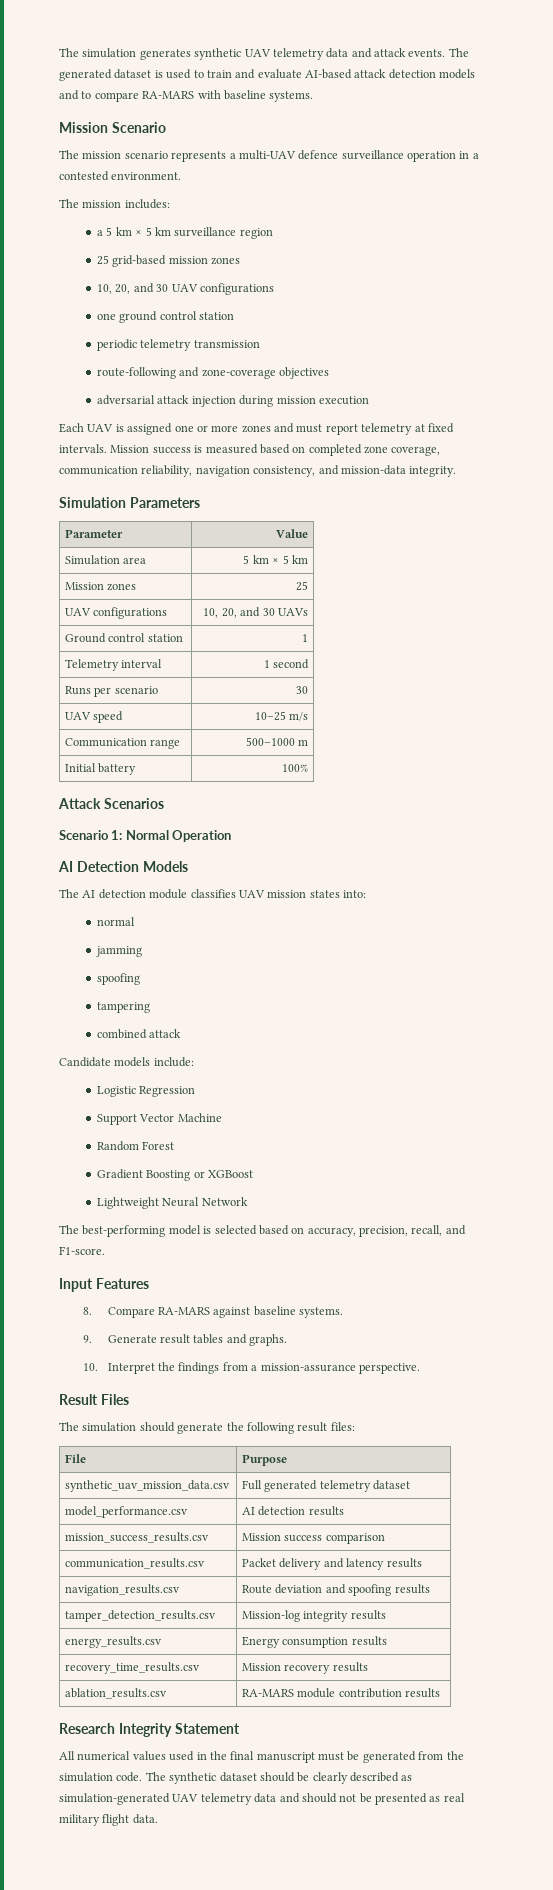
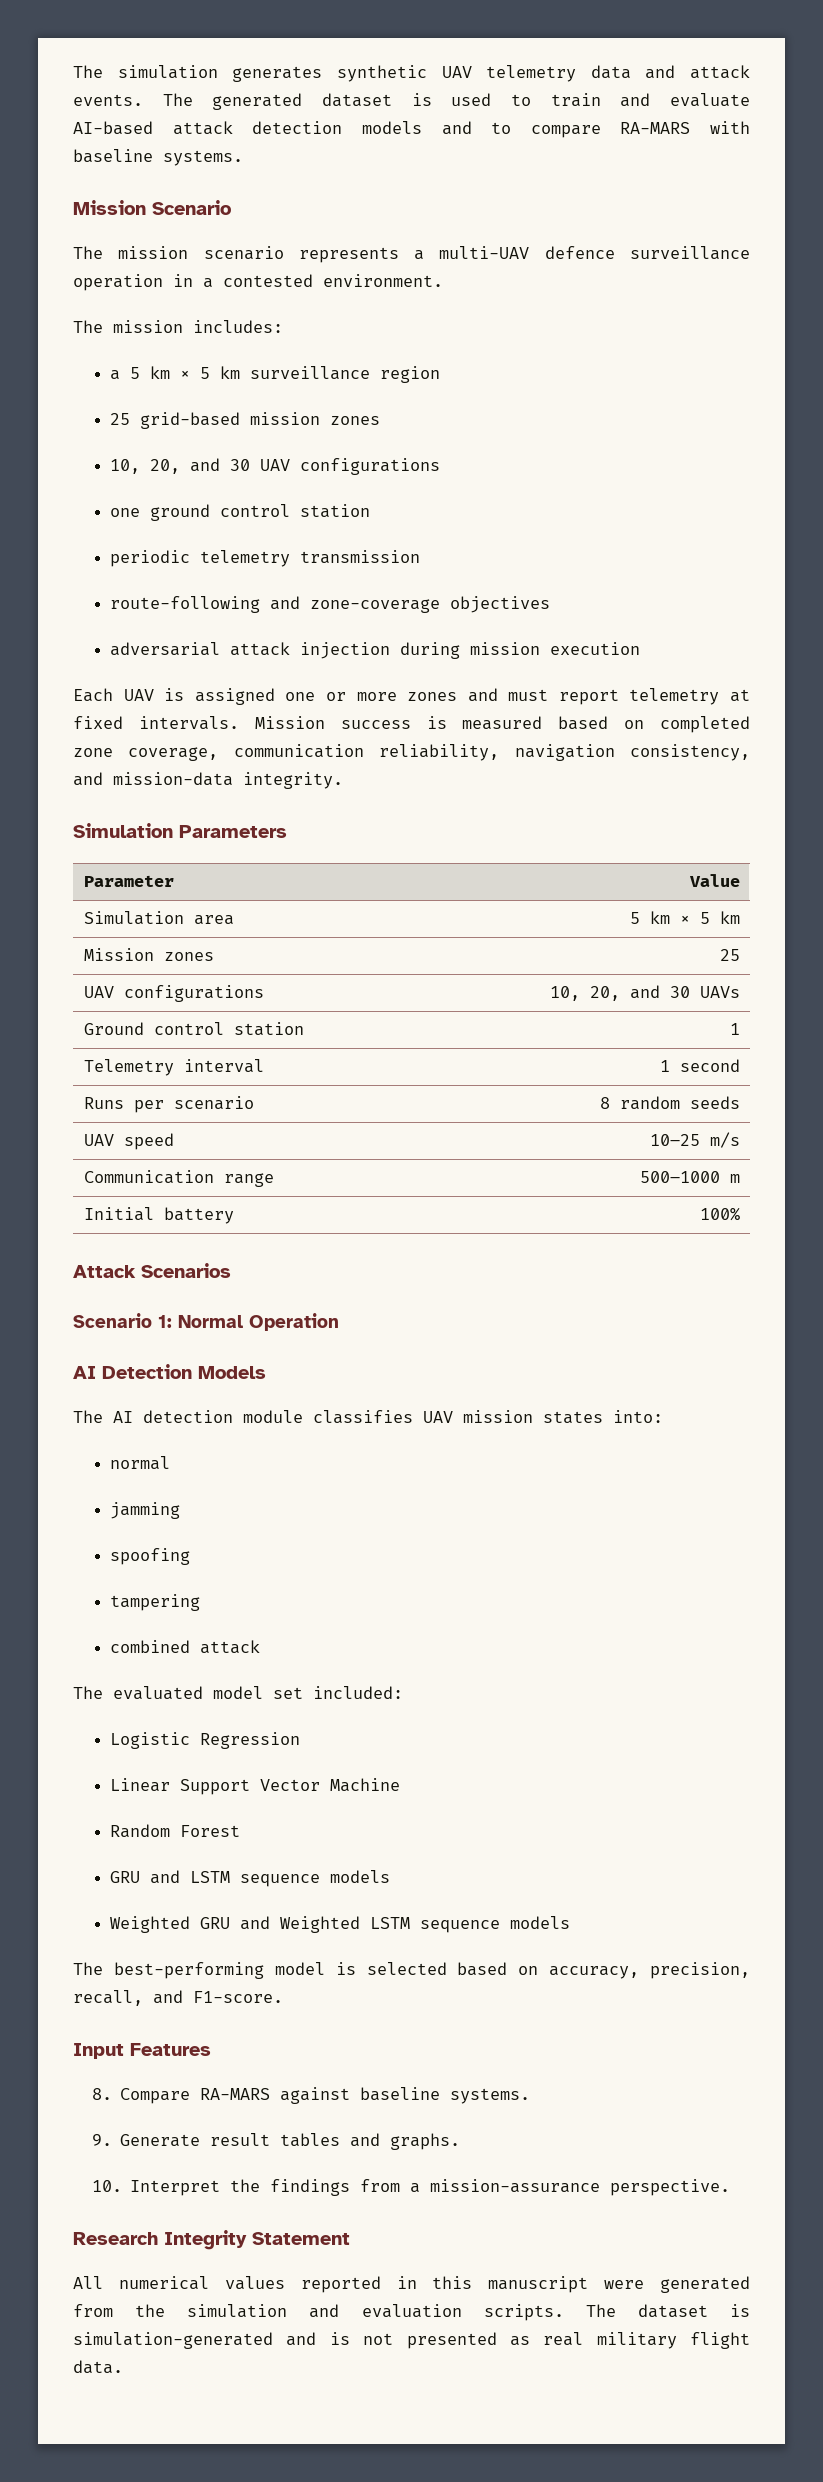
- Runs per scenario | 30
+ Runs per scenario | 8 random seeds
- Candidate models include:
+ The evaluated model set included:
- Support Vector Machine
+ Linear Support Vector Machine
- Gradient Boosting or XGBoost
- Lightweight Neural Network
+ GRU and LSTM sequence models
+ Weighted GRU and Weighted LSTM sequence models
- Result Files
- The simulation should generate the following result files:
- File | Purpose
- synthetic_uav_mission_data.csv | Full generated telemetry dataset
- model_performance.csv | AI detection results
- mission_success_results.csv | Mission success comparison
- communication_results.csv | Packet delivery and latency results
- navigation_results.csv | Route deviation and spoofing results
- tamper_detection_results.csv | Mission-log integrity results
- energy_results.csv | Energy consumption results
- recovery_time_results.csv | Mission recovery results
- ablation_results.csv | RA-MARS module contribution results
- All numerical values used in the final manuscript must be generated from the simulation code. The synthetic dataset should be clearly described as simulation-generated UAV telemetry data and should not be presented as real military flight data.
+ All numerical values reported in this manuscript were generated from the simulation and evaluation scripts. The dataset is simulation-generated and is not presented as real military flight data.

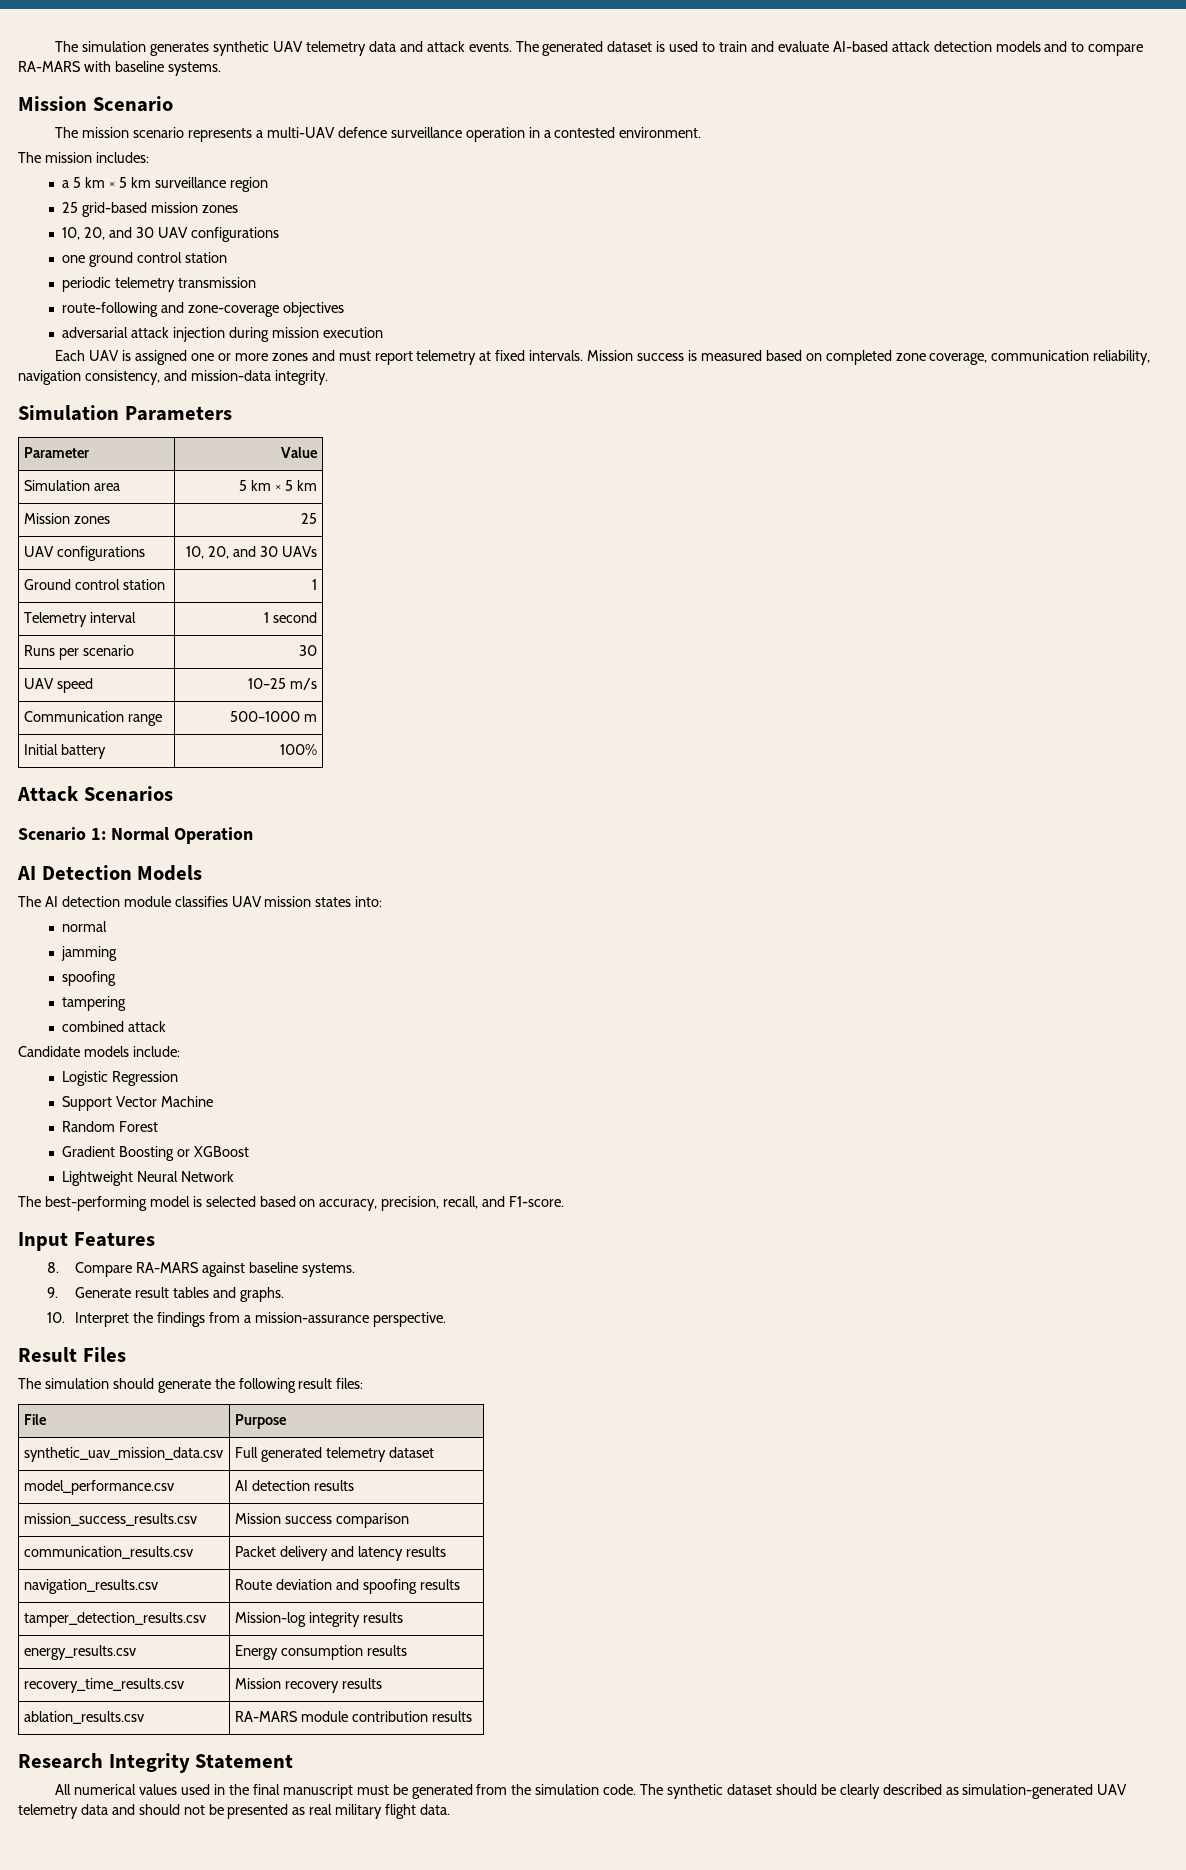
- Runs per scenario | 8 random seeds
+ Runs per scenario | 30
- The evaluated model set included:
+ Candidate models include:
- Linear Support Vector Machine
+ Support Vector Machine
- GRU and LSTM sequence models
- Weighted GRU and Weighted LSTM sequence models
+ Gradient Boosting or XGBoost
+ Lightweight Neural Network
+ Result Files
+ The simulation should generate the following result files:
+ File | Purpose
+ synthetic_uav_mission_data.csv | Full generated telemetry dataset
+ model_performance.csv | AI detection results
+ mission_success_results.csv | Mission success comparison
+ communication_results.csv | Packet delivery and latency results
+ navigation_results.csv | Route deviation and spoofing results
+ tamper_detection_results.csv | Mission-log integrity results
+ energy_results.csv | Energy consumption results
+ recovery_time_results.csv | Mission recovery results
+ ablation_results.csv | RA-MARS module contribution results
- All numerical values reported in this manuscript were generated from the simulation and evaluation scripts. The dataset is simulation-generated and is not presented as real military flight data.
+ All numerical values used in the final manuscript must be generated from the simulation code. The synthetic dataset should be clearly described as simulation-generated UAV telemetry data and should not be presented as real military flight data.

